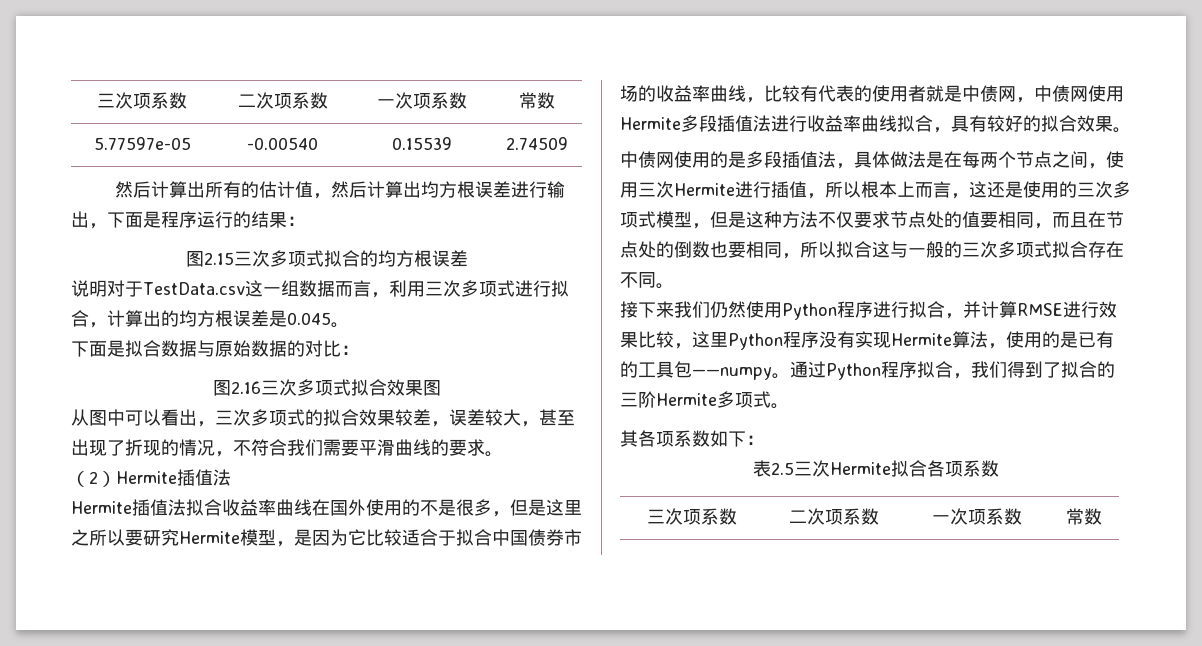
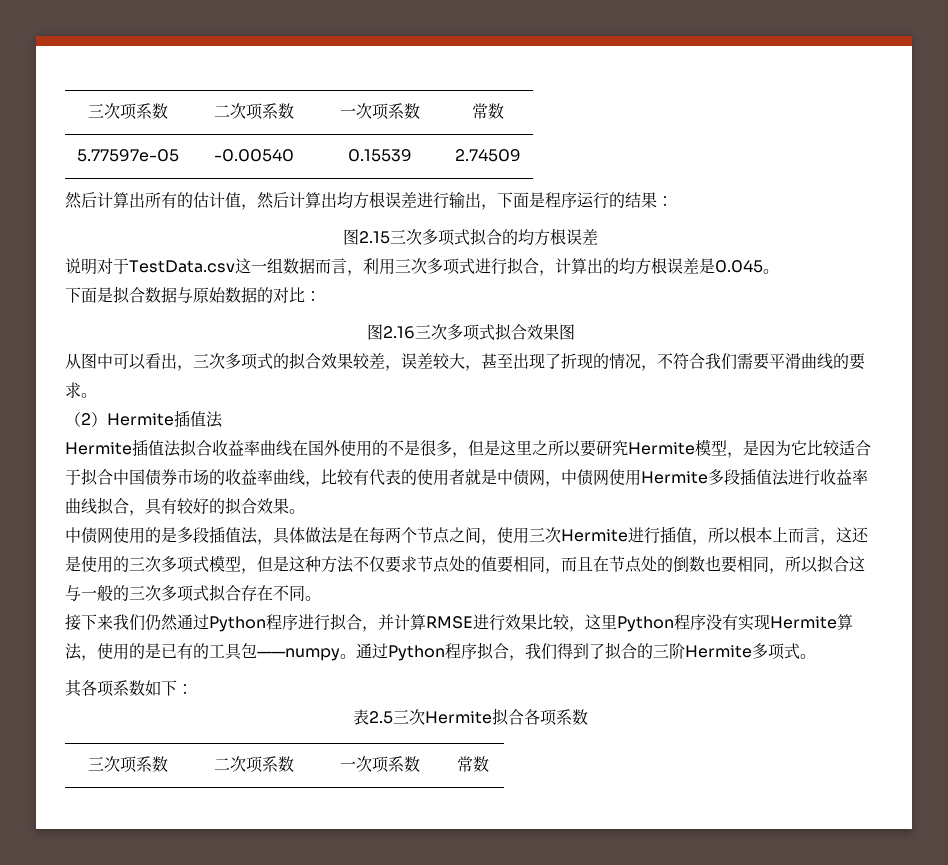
- 接下来我们仍然使用Python程序进行拟合，并计算RMSE进行效果比较，这里Python程序没有实现Hermite算法，使用的是已有的工具包——numpy。
+ 接下来我们仍然通过Python程序进行拟合，并计算RMSE进行效果比较，这里Python程序没有实现Hermite算法，使用的是已有的工具包——numpy。

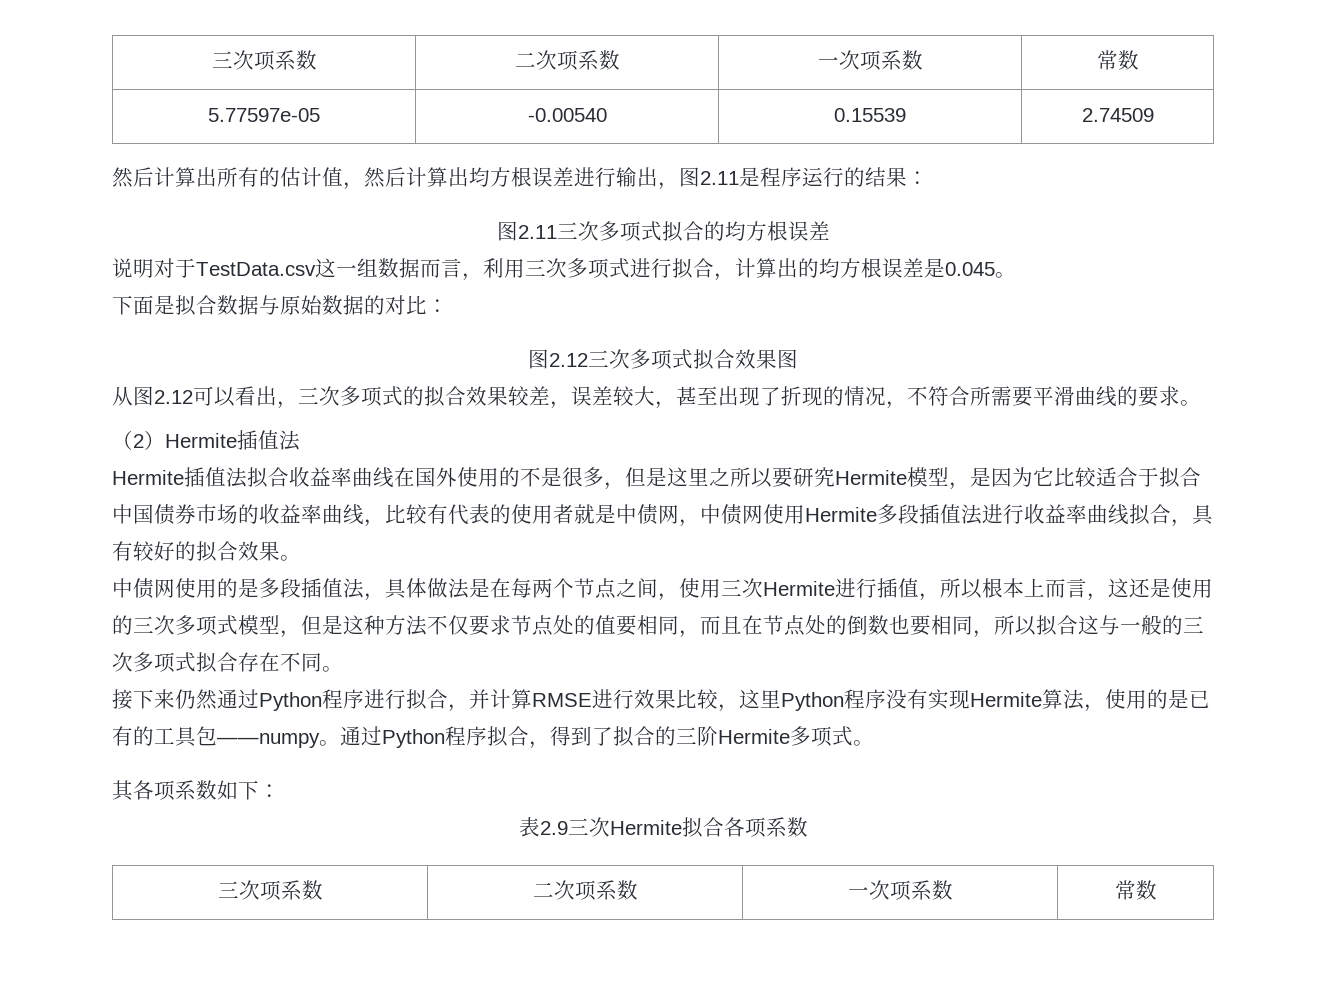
- 然后计算出所有的估计值，然后计算出均方根误差进行输出，下面是程序运行的结果：
+ 然后计算出所有的估计值，然后计算出均方根误差进行输出，图2.11是程序运行的结果：
- 图2.15三次多项式拟合的均方根误差
+ 图2.11三次多项式拟合的均方根误差
- 图2.16三次多项式拟合效果图
+ 图2.12三次多项式拟合效果图
- 从图中可以看出，三次多项式的拟合效果较差，误差较大，甚至出现了折现的情况，不符合我们需要平滑曲线的要求。
+ 从图2.12可以看出，三次多项式的拟合效果较差，误差较大，甚至出现了折现的情况，不符合所需要平滑曲线的要求。
- 接下来我们仍然通过Python程序进行拟合，并计算RMSE进行效果比较，这里Python程序没有实现Hermite算法，使用的是已有的工具包——numpy。
+ 接下来仍然通过Python程序进行拟合，并计算RMSE进行效果比较，这里Python程序没有实现Hermite算法，使用的是已有的工具包——numpy。
- 通过Python程序拟合，我们得到了拟合的三阶Hermite多项式。
+ 通过Python程序拟合，得到了拟合的三阶Hermite多项式。
- 表2.5三次Hermite拟合各项系数
+ 表2.9三次Hermite拟合各项系数

